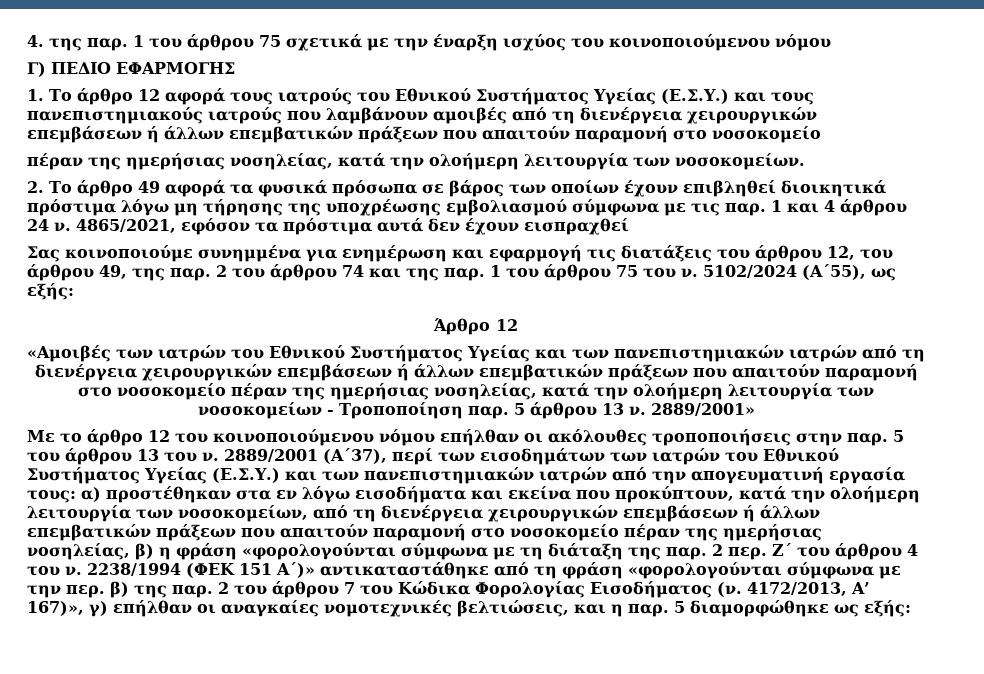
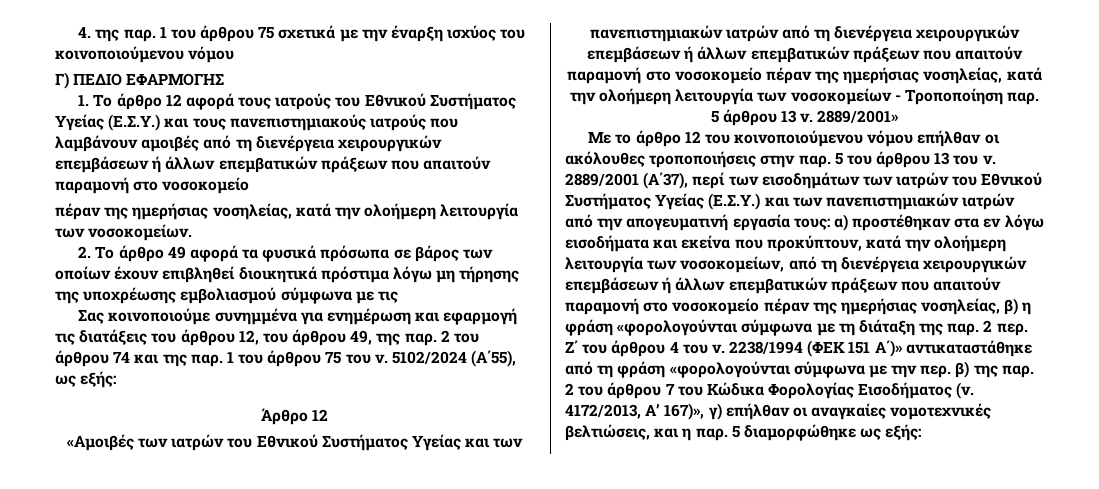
- 2. Το άρθρο 49 αφορά τα φυσικά πρόσωπα σε βάρος των οποίων έχουν επιβληθεί διοικητικά πρόστιμα λόγω μη τήρησης της υποχρέωσης εμβολιασμού σύμφωνα με τις παρ. 1 και 4 άρθρου 24 ν. 4865/2021, εφόσον τα πρόστιμα αυτά δεν έχουν εισπραχθεί
+ 2. Το άρθρο 49 αφορά τα φυσικά πρόσωπα σε βάρος των οποίων έχουν επιβληθεί διοικητικά πρόστιμα λόγω μη τήρησης της υποχρέωσης εμβολιασμού σύμφωνα με τις

